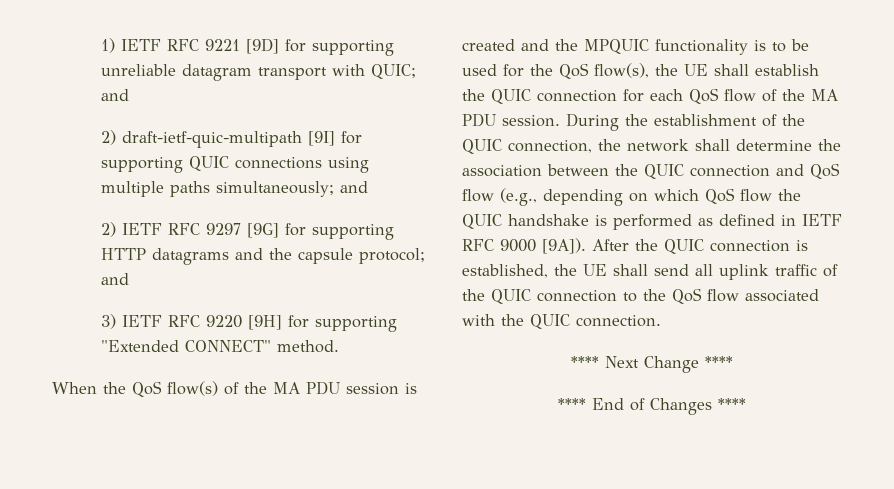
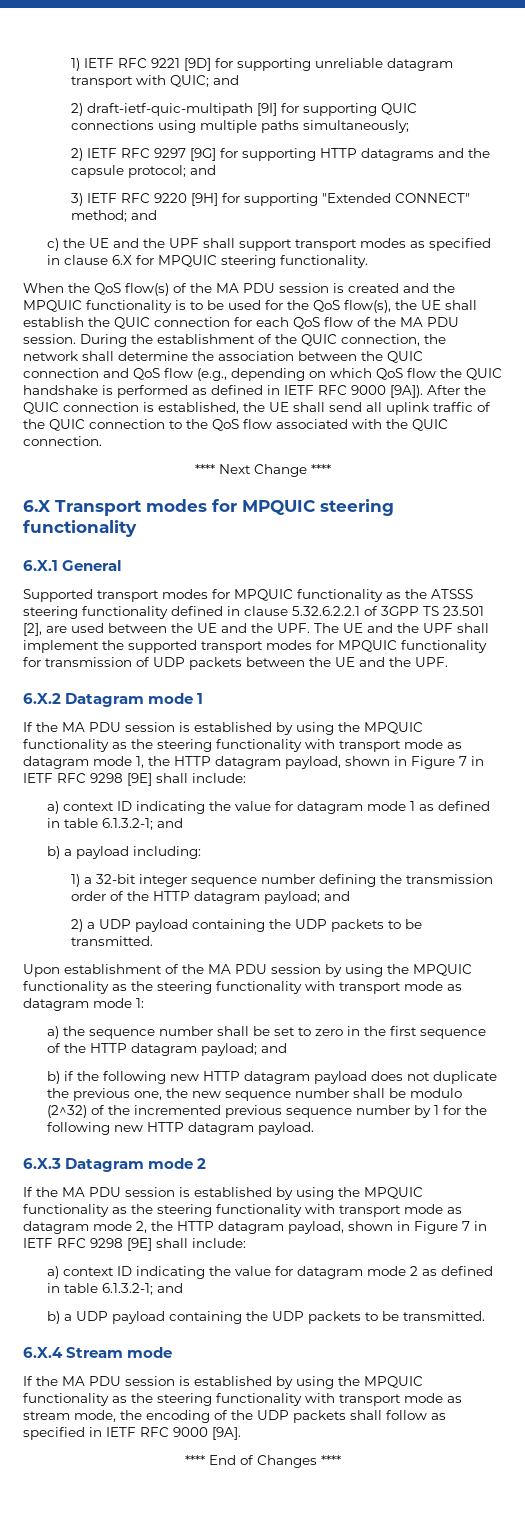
- 2) draft-ietf-quic-multipath [9I] for supporting QUIC connections using multiple paths simultaneously; and
+ 2) draft-ietf-quic-multipath [9I] for supporting QUIC connections using multiple paths simultaneously;
- 3) IETF RFC 9220 [9H] for supporting "Extended CONNECT" method.
+ 3) IETF RFC 9220 [9H] for supporting "Extended CONNECT" method; and
+ c) the UE and the UPF shall support transport modes as specified in clause 6.X for MPQUIC steering functionality.
+ 6.X Transport modes for MPQUIC steering functionality
+ 6.X.1 General
+ Supported transport modes for MPQUIC functionality as the ATSSS steering functionality defined in clause 5.32.6.2.2.1 of 3GPP TS 23.501 [2], are used between the UE and the UPF. The UE and the UPF shall implement the supported transport modes for MPQUIC functionality for transmission of UDP packets between the UE and the UPF.
+ 6.X.2 Datagram mode 1
+ If the MA PDU session is established by using the MPQUIC functionality as the steering functionality with transport mode as datagram mode 1, the HTTP datagram payload, shown in Figure 7 in IETF RFC 9298 [9E] shall include:
+ a) context ID indicating the value for datagram mode 1 as defined in table 6.1.3.2-1; and
+ b) a payload including:
+ 1) a 32-bit integer sequence number defining the transmission order of the HTTP datagram payload; and
+ 2) a UDP payload containing the UDP packets to be transmitted.
+ Upon establishment of the MA PDU session by using the MPQUIC functionality as the steering functionality with transport mode as datagram mode 1:
+ a) the sequence number shall be set to zero in the first sequence of the HTTP datagram payload; and
+ b) if the following new HTTP datagram payload does not duplicate the previous one, the new sequence number shall be modulo (2^32) of the incremented previous sequence number by 1 for the following new HTTP datagram payload.
+ 6.X.3 Datagram mode 2
+ If the MA PDU session is established by using the MPQUIC functionality as the steering functionality with transport mode as datagram mode 2, the HTTP datagram payload, shown in Figure 7 in IETF RFC 9298 [9E] shall include:
+ a) context ID indicating the value for datagram mode 2 as defined in table 6.1.3.2-1; and
+ b) a UDP payload containing the UDP packets to be transmitted.
+ 6.X.4 Stream mode
+ If the MA PDU session is established by using the MPQUIC functionality as the steering functionality with transport mode as stream mode, the encoding of the UDP packets shall follow as specified in IETF RFC 9000 [9A].

